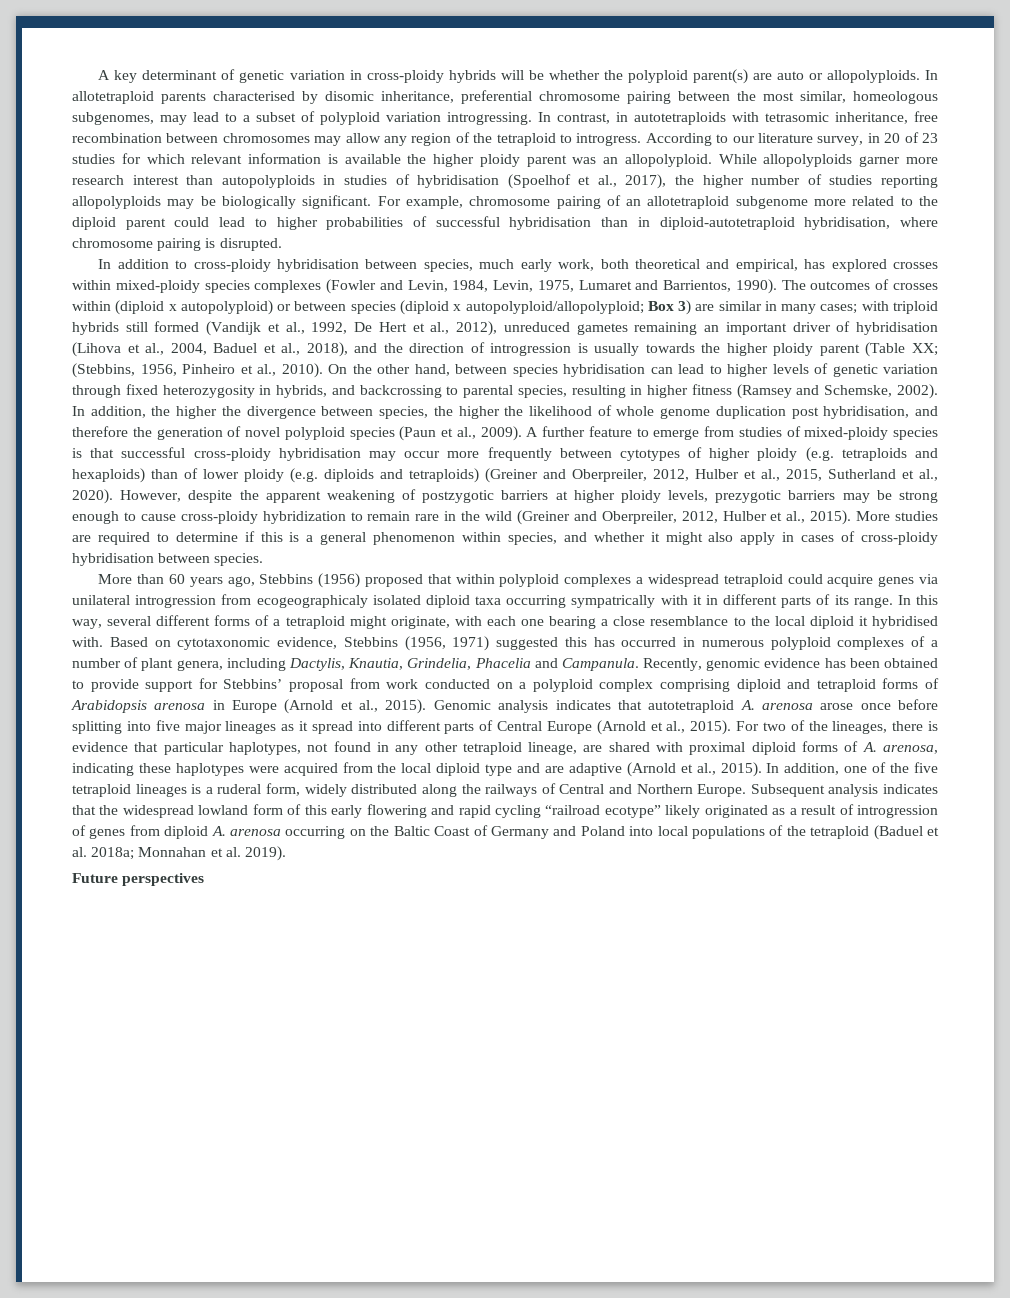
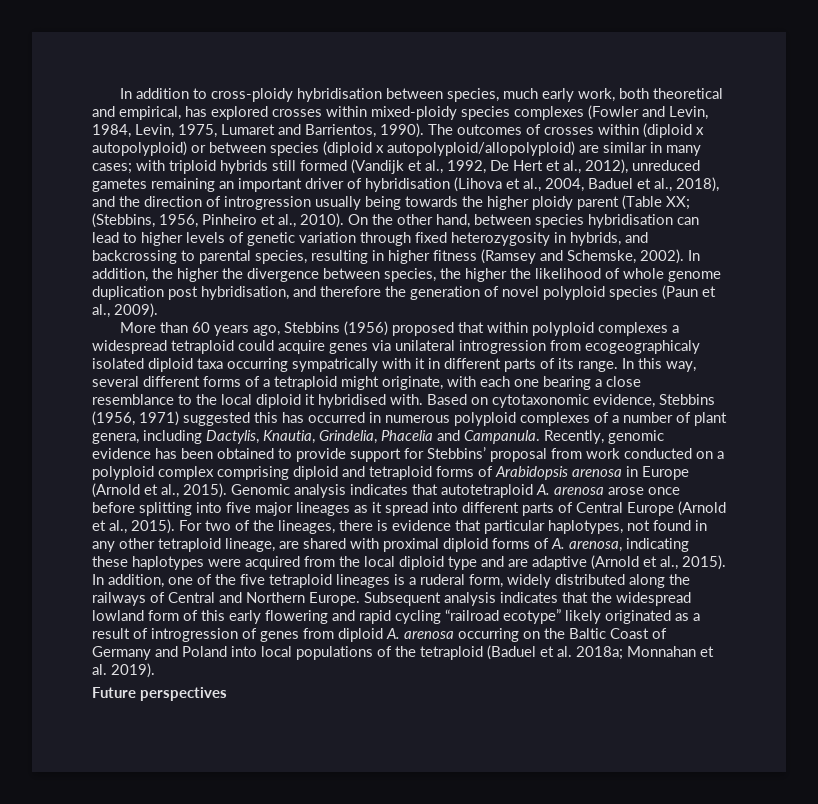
- A key determinant of genetic variation in cross-ploidy hybrids will be whether the polyploid parent(s) are auto or allopolyploids. In allotetraploid parents characterised by disomic inheritance, preferential chromosome pairing between the most similar, homeologous subgenomes, may lead to a subset of polyploid variation introgressing. In contrast, in autotetraploids with tetrasomic inheritance, free recombination between chromosomes may allow any region of the tetraploid to introgress. According to our literature survey, in 20 of 23 studies for which relevant information is available the higher ploidy parent was an allopolyploid. While allopolyploids garner more research interest than autopolyploids in studies of hybridisation (Spoelhof et al., 2017), the higher number of studies reporting allopolyploids may be biologically significant. For example, chromosome pairing of an allotetraploid subgenome more related to the diploid parent could lead to higher probabilities of successful hybridisation than in diploid-autotetraploid hybridisation, where chromosome pairing is disrupted.
- The outcomes of crosses within (diploid x autopolyploid) or between species (diploid x autopolyploid/allopolyploid; Box 3) are similar in many cases;
+ The outcomes of crosses within (diploid x autopolyploid) or between species (diploid x autopolyploid/allopolyploid) are similar in many cases;
- with triploid hybrids still formed (Vandijk et al., 1992, De Hert et al., 2012), unreduced gametes remaining an important driver of hybridisation (Lihova et al., 2004, Baduel et al., 2018), and the direction of introgression is usually towards the higher ploidy parent (Table XX;
+ with triploid hybrids still formed (Vandijk et al., 1992, De Hert et al., 2012), unreduced gametes remaining an important driver of hybridisation (Lihova et al., 2004, Baduel et al., 2018), and the direction of introgression usually being towards the higher ploidy parent (Table XX;
- A further feature to emerge from studies of mixed-ploidy species is that successful cross-ploidy hybridisation may occur more frequently between cytotypes of higher ploidy (e.g. tetraploids and hexaploids) than of lower ploidy (e.g. diploids and tetraploids) (Greiner and Oberpreiler, 2012, Hulber et al., 2015, Sutherland et al., 2020). However, despite the apparent weakening of postzygotic barriers at higher ploidy levels, prezygotic barriers may be strong enough to cause cross-ploidy hybridization to remain rare in the wild (Greiner and Oberpreiler, 2012, Hulber et al., 2015). More studies are required to determine if this is a general phenomenon within species, and whether it might also apply in cases of cross-ploidy hybridisation between species.

